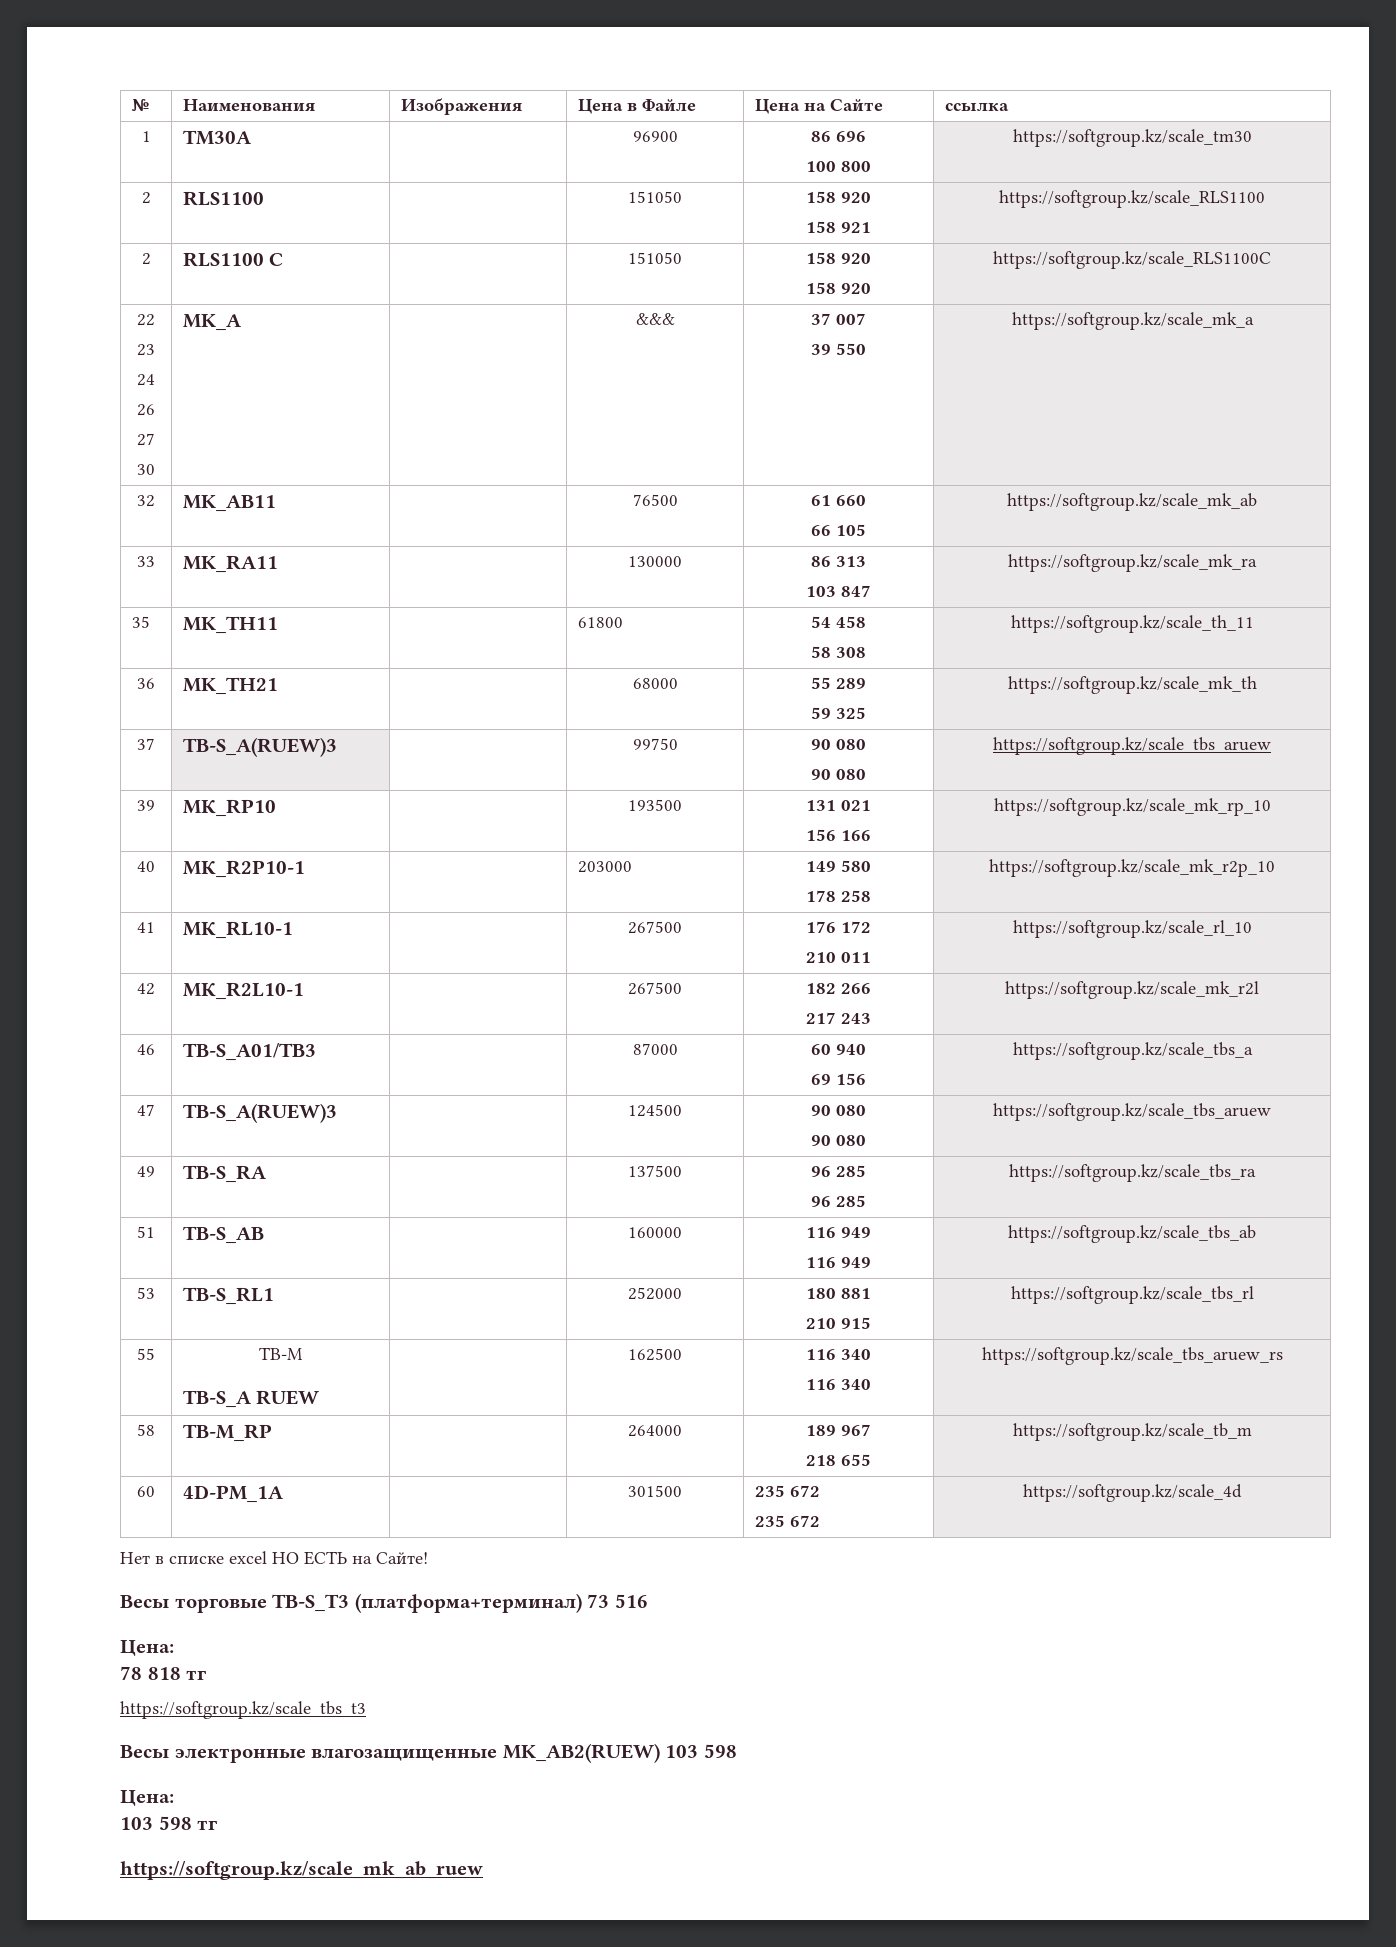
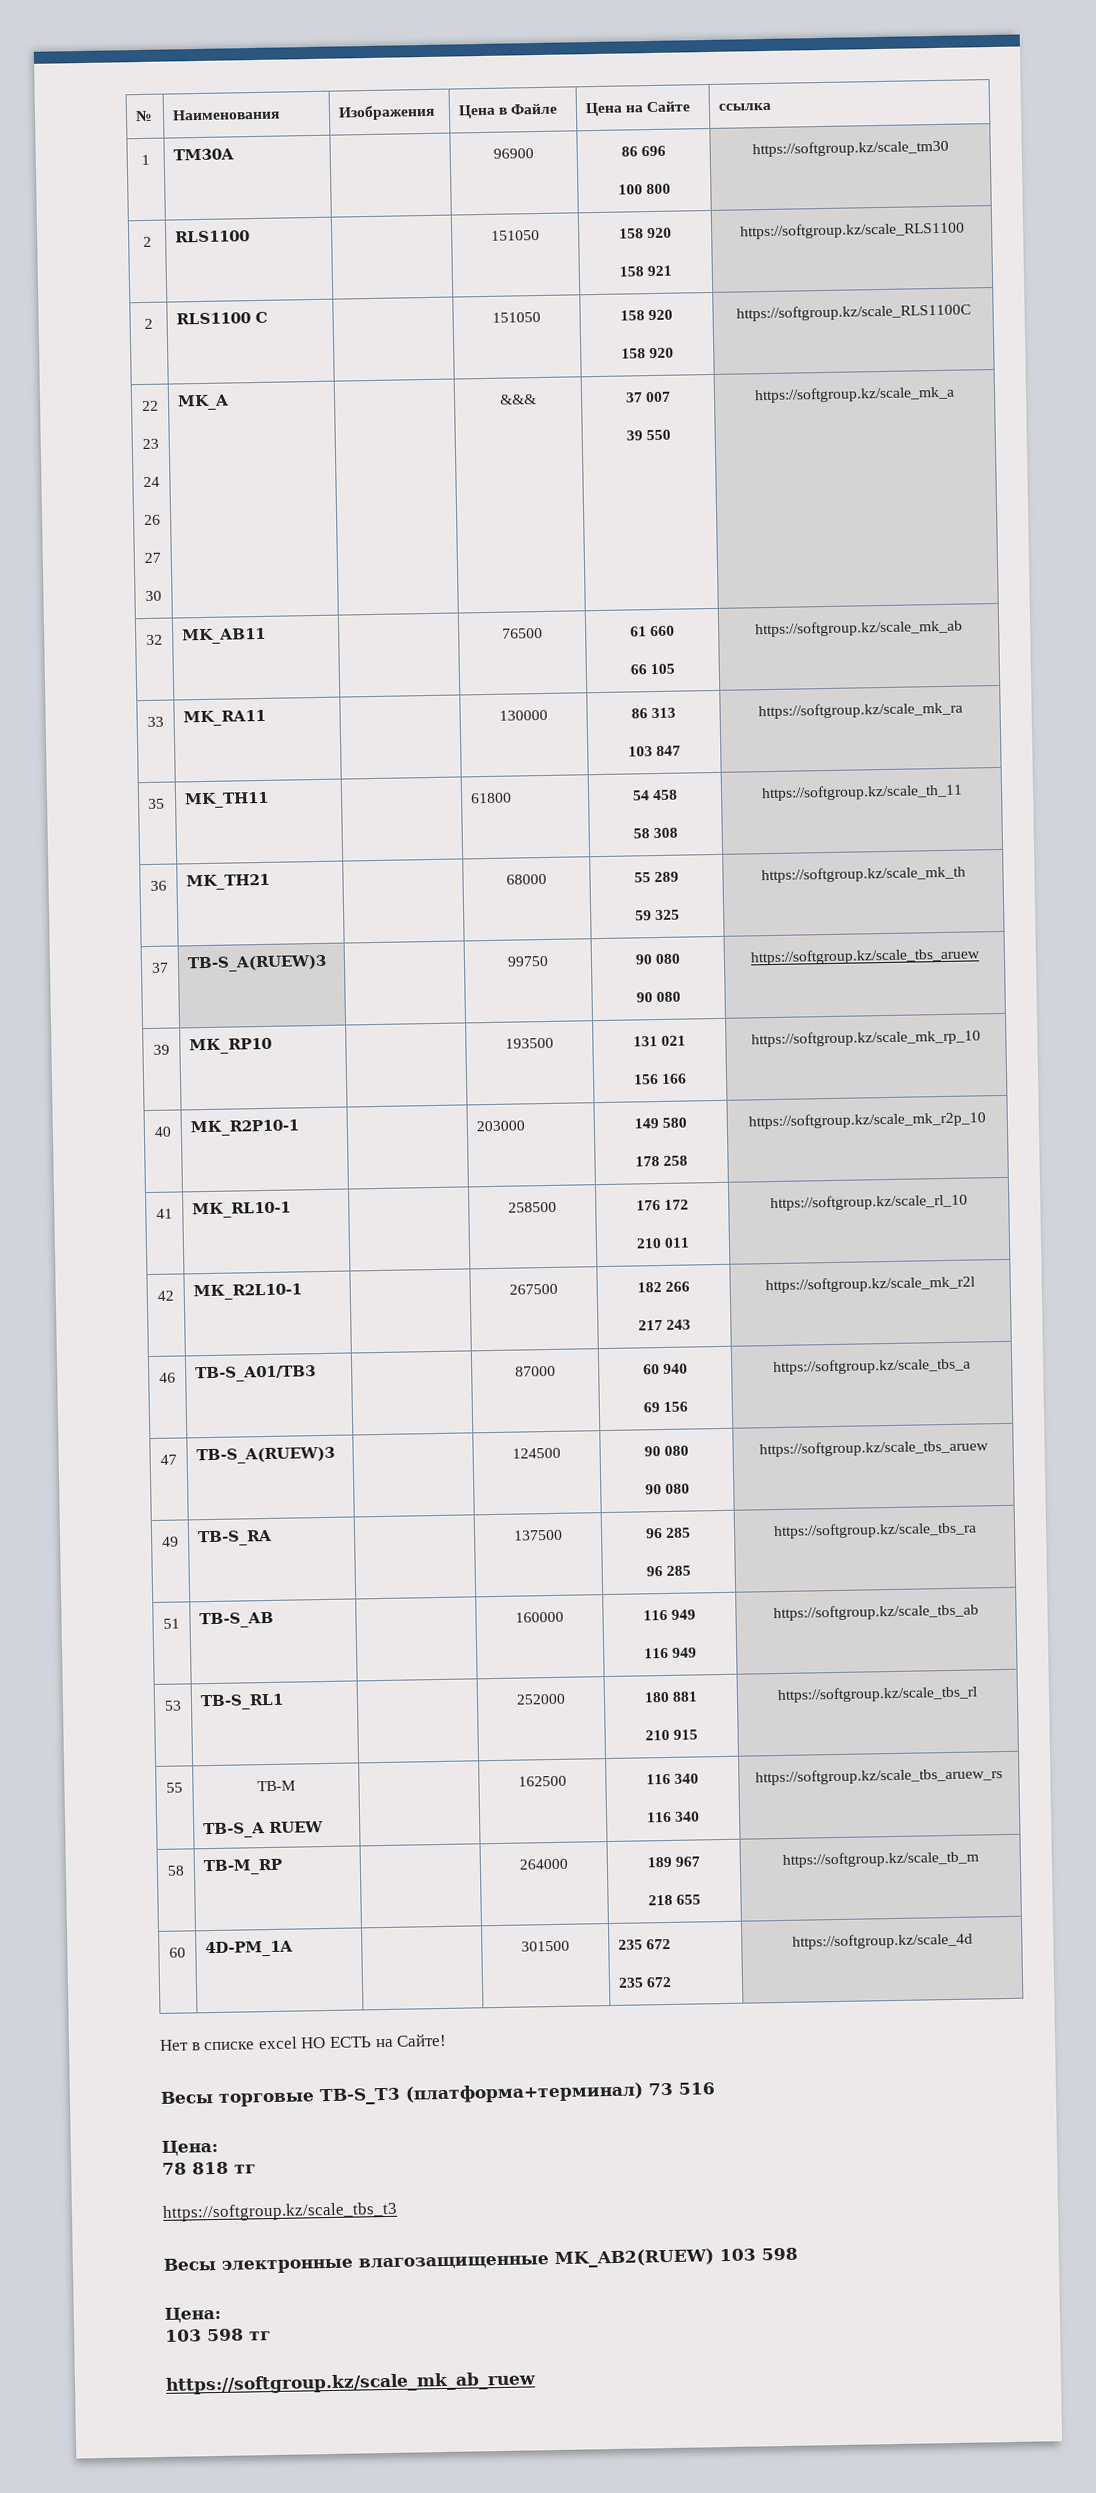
- 41 | МК_RL10-1 | | 267500 | 176 172
+ 41 | МК_RL10-1 | | 258500 | 176 172

